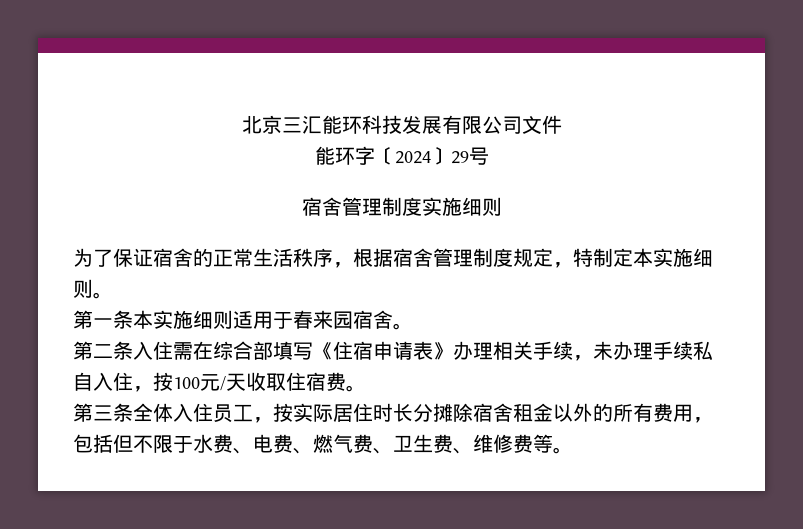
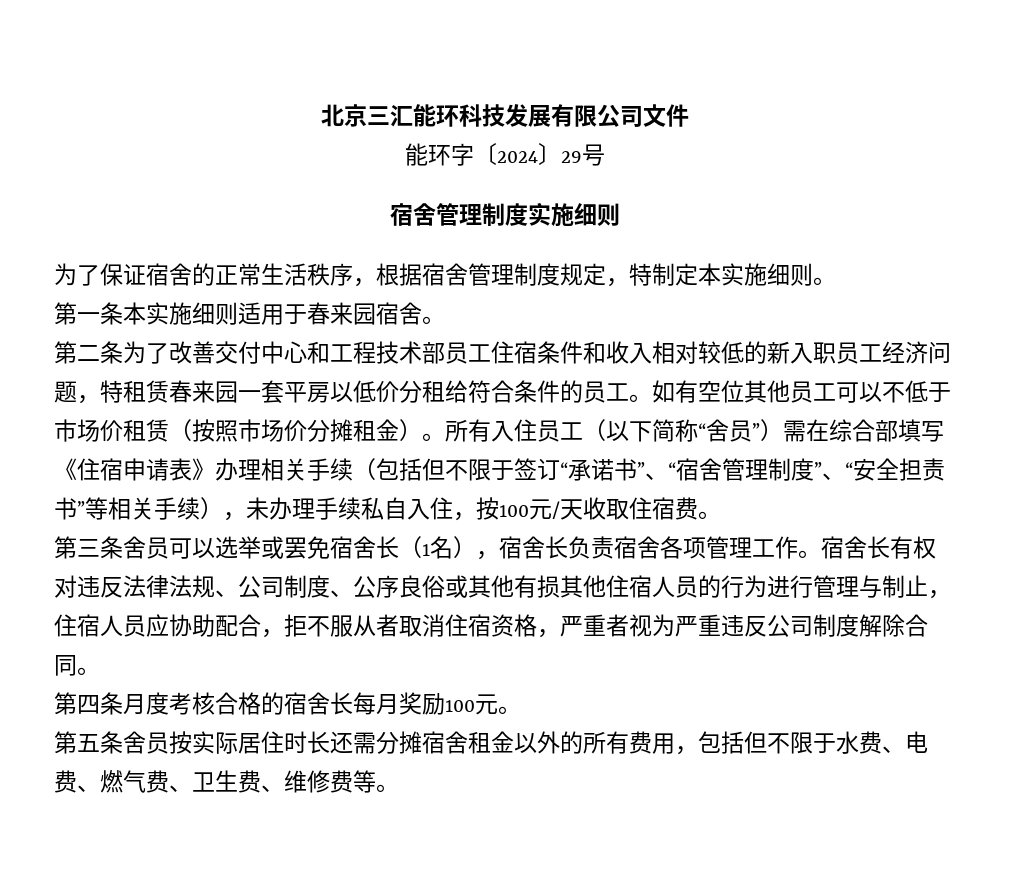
- 第二条入住需在综合部填写《住宿申请表》办理相关手续，未办理手续私自入住，按100元/天收取住宿费。
+ 第二条为了改善交付中心和工程技术部员工住宿条件和收入相对较低的新入职员工经济问题，特租赁春来园一套平房以低价分租给符合条件的员工。如有空位其他员工可以不低于市场价租赁（按照市场价分摊租金）。所有入住员工（以下简称“舍员”）需在综合部填写《住宿申请表》办理相关手续（包括但不限于签订“承诺书”、“宿舍管理制度”、“安全担责书”等相关手续），未办理手续私自入住，按100元/天收取住宿费。
- 第三条全体入住员工，按实际居住时长分摊除宿舍租金以外的所有费用，包括但不限于水费、电费、燃气费、卫生费、维修费等。
+ 第三条舍员可以选举或罢免宿舍长（1名），宿舍长负责宿舍各项管理工作。宿舍长有权对违反法律法规、公司制度、公序良俗或其他有损其他住宿人员的行为进行管理与制止，住宿人员应协助配合，拒不服从者取消住宿资格，严重者视为严重违反公司制度解除合同。
+ 第四条月度考核合格的宿舍长每月奖励100元。
+ 第五条舍员按实际居住时长还需分摊宿舍租金以外的所有费用，包括但不限于水费、电费、燃气费、卫生费、维修费等。

